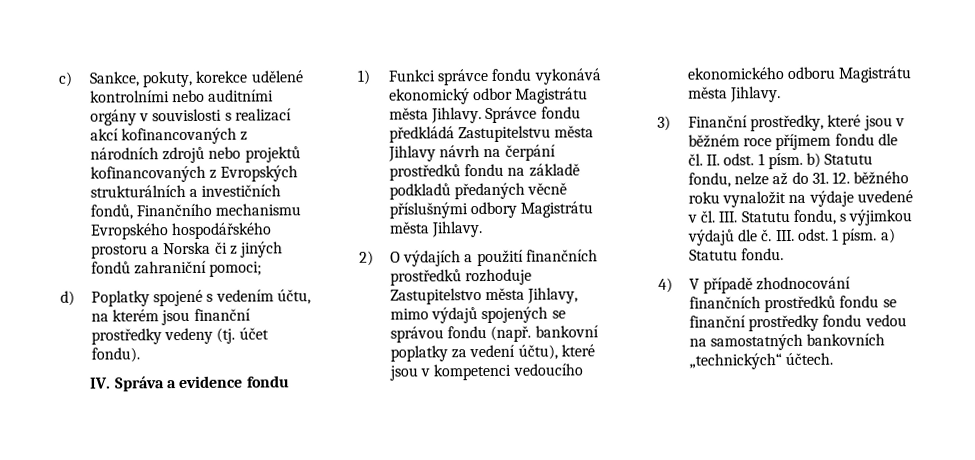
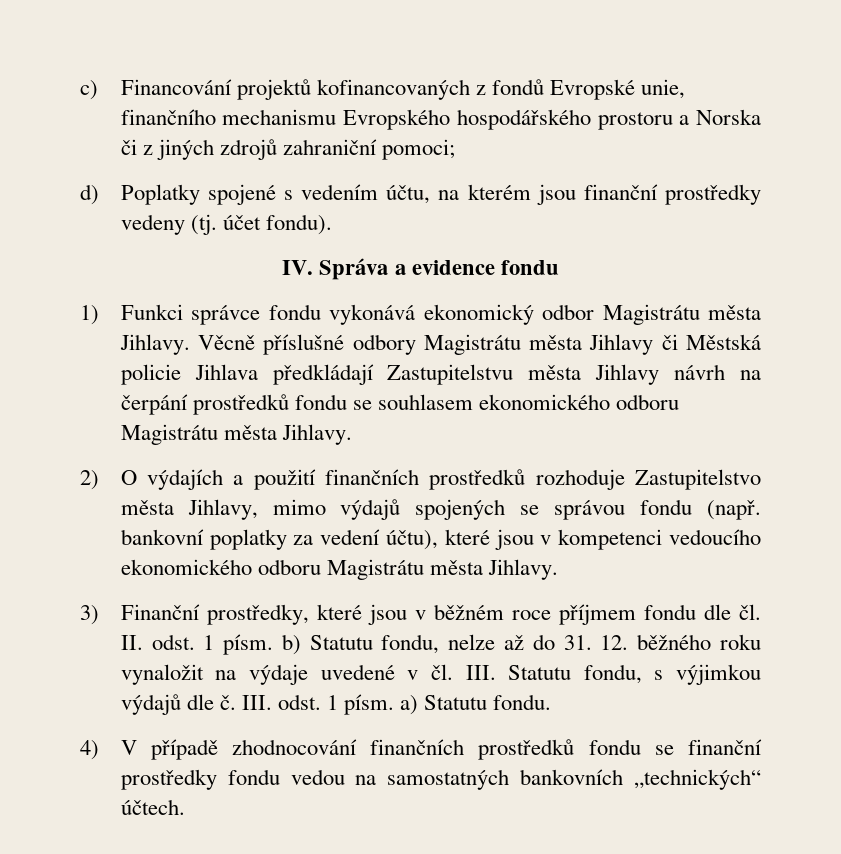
- c) Sankce, pokuty, korekce udělené kontrolními nebo auditními orgány v souvislosti s realizací akcí kofinancovaných z národních zdrojů nebo projektů kofinancovaných z Evropských strukturálních a investičních fondů, Finančního mechanismu Evropského hospodářského prostoru a Norska či z jiných fondů zahraniční pomoci;
+ c) Financování projektů kofinancovaných z fondů Evropské unie, finančního mechanismu Evropského hospodářského prostoru a Norska či z jiných zdrojů zahraniční pomoci;
- Správce fondu předkládá Zastupitelstvu města Jihlavy návrh na čerpání prostředků fondu na základě podkladů předaných věcně příslušnými odbory Magistrátu města Jihlavy.
+ Věcně příslušné odbory Magistrátu města Jihlavy či Městská policie Jihlava předkládají Zastupitelstvu města Jihlavy návrh na čerpání prostředků fondu se souhlasem ekonomického odboru Magistrátu města Jihlavy.

